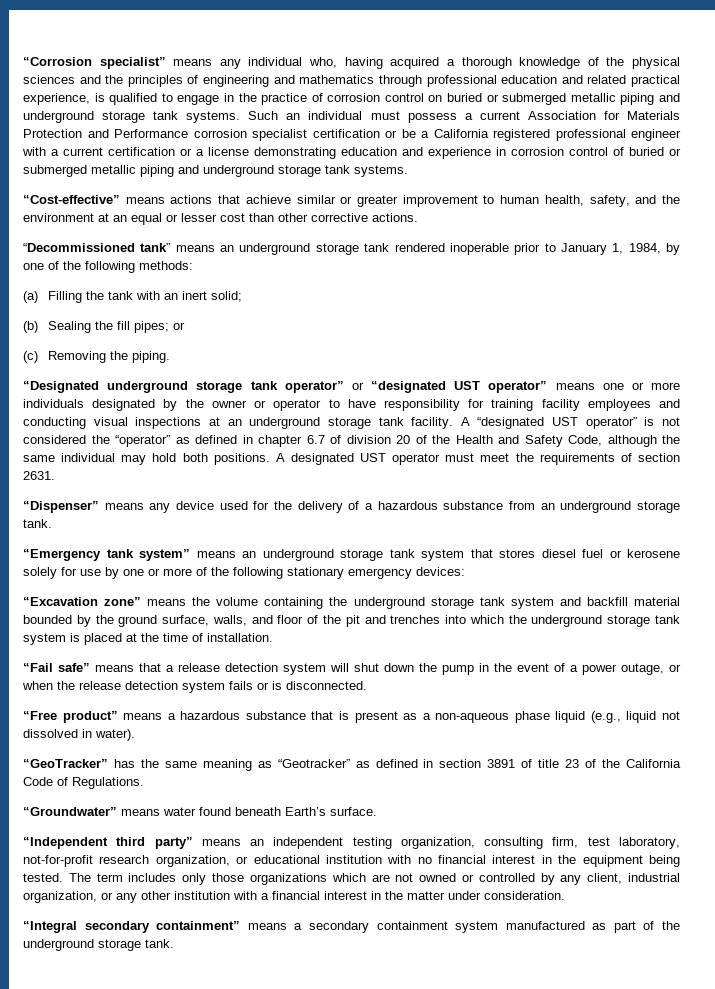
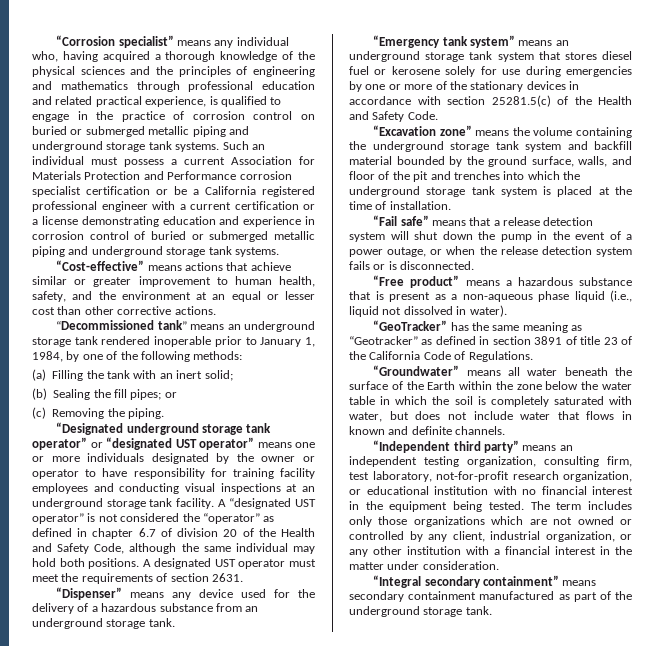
- “Emergency tank system” means an underground storage tank system that stores diesel fuel or kerosene solely for use by one or more of the following stationary emergency devices:
+ “Emergency tank system” means an underground storage tank system that stores diesel fuel or kerosene solely for use during emergencies by one or more of the stationary devices in accordance with section 25281.5(c) of the Health and Safety Code.
- “Free product” means a hazardous substance that is present as a non-aqueous phase liquid (e.g., liquid not dissolved in water).
+ “Free product” means a hazardous substance that is present as a non-aqueous phase liquid (i.e., liquid not dissolved in water).
- “Groundwater” means water found beneath Earth’s surface.
+ “Groundwater” means all water beneath the surface of the Earth within the zone below the water table in which the soil is completely saturated with water, but does not include water that flows in known and definite channels.
- “Integral secondary containment” means a secondary containment system manufactured as part of the underground storage tank.
+ “Integral secondary containment” means secondary containment manufactured as part of the underground storage tank.

